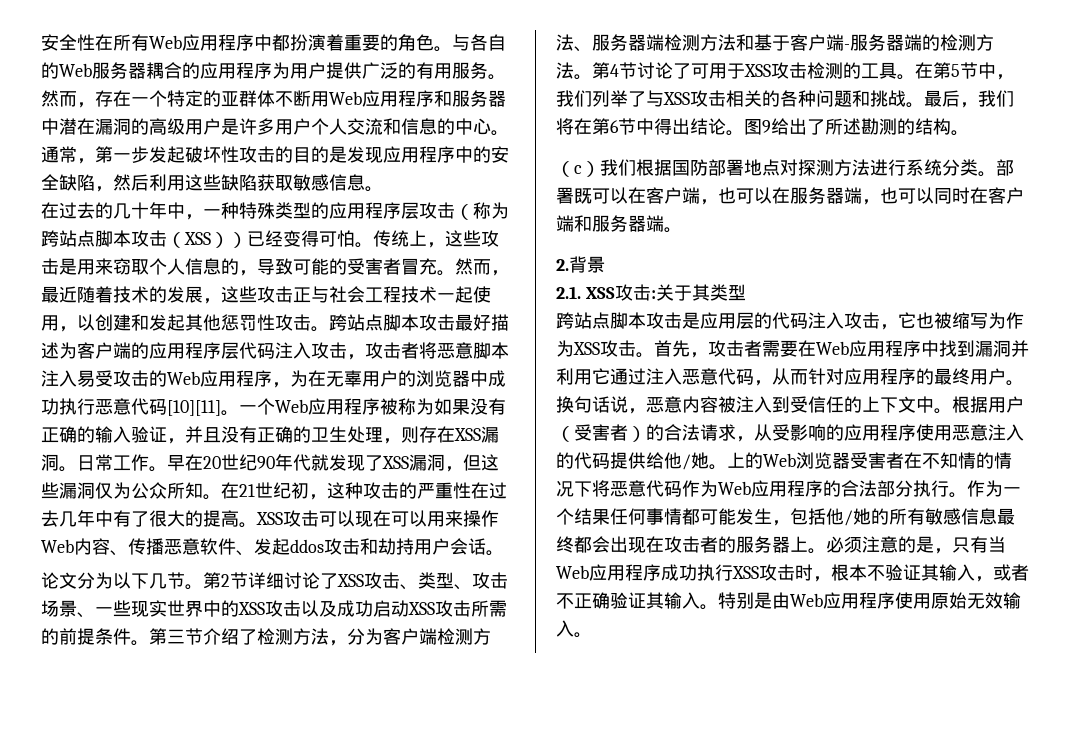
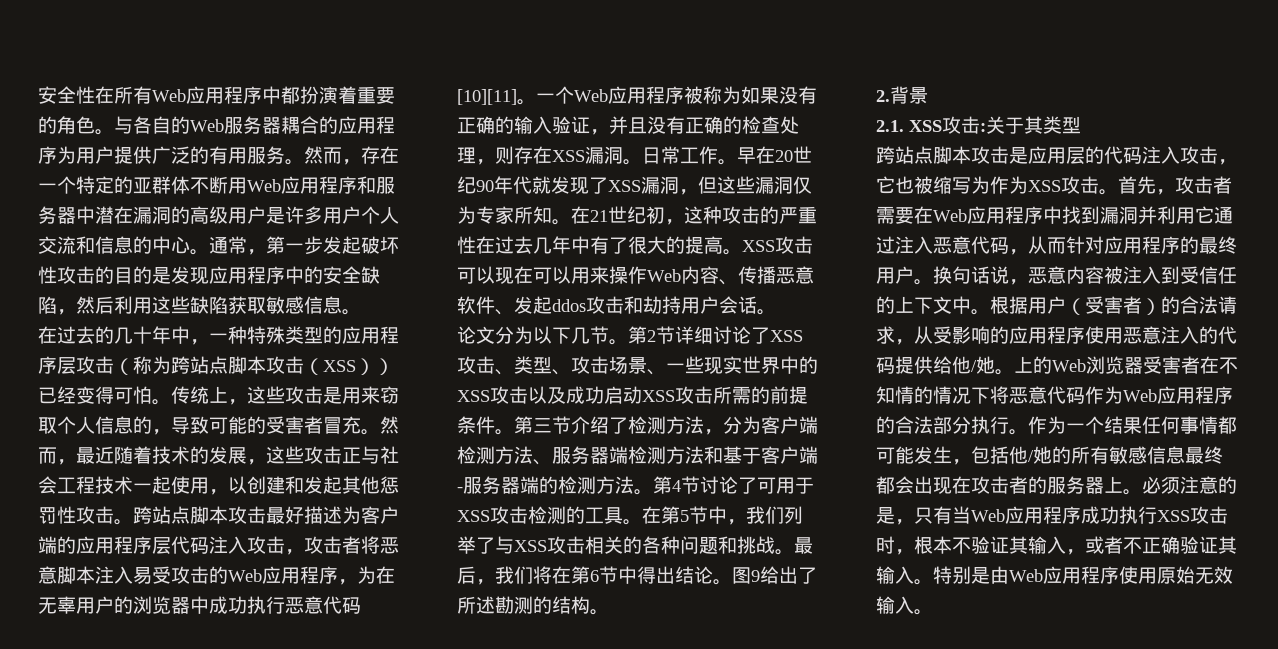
- 一个Web应用程序被称为如果没有正确的输入验证，并且没有正确的卫生处理，则存在XSS漏洞。
+ 一个Web应用程序被称为如果没有正确的输入验证，并且没有正确的检查处理，则存在XSS漏洞。
- 早在20世纪90年代就发现了XSS漏洞，但这些漏洞仅为公众所知。
+ 早在20世纪90年代就发现了XSS漏洞，但这些漏洞仅为专家所知。
- （c）我们根据国防部署地点对探测方法进行系统分类。部署既可以在客户端，也可以在服务器端，也可以同时在客户端和服务器端。

